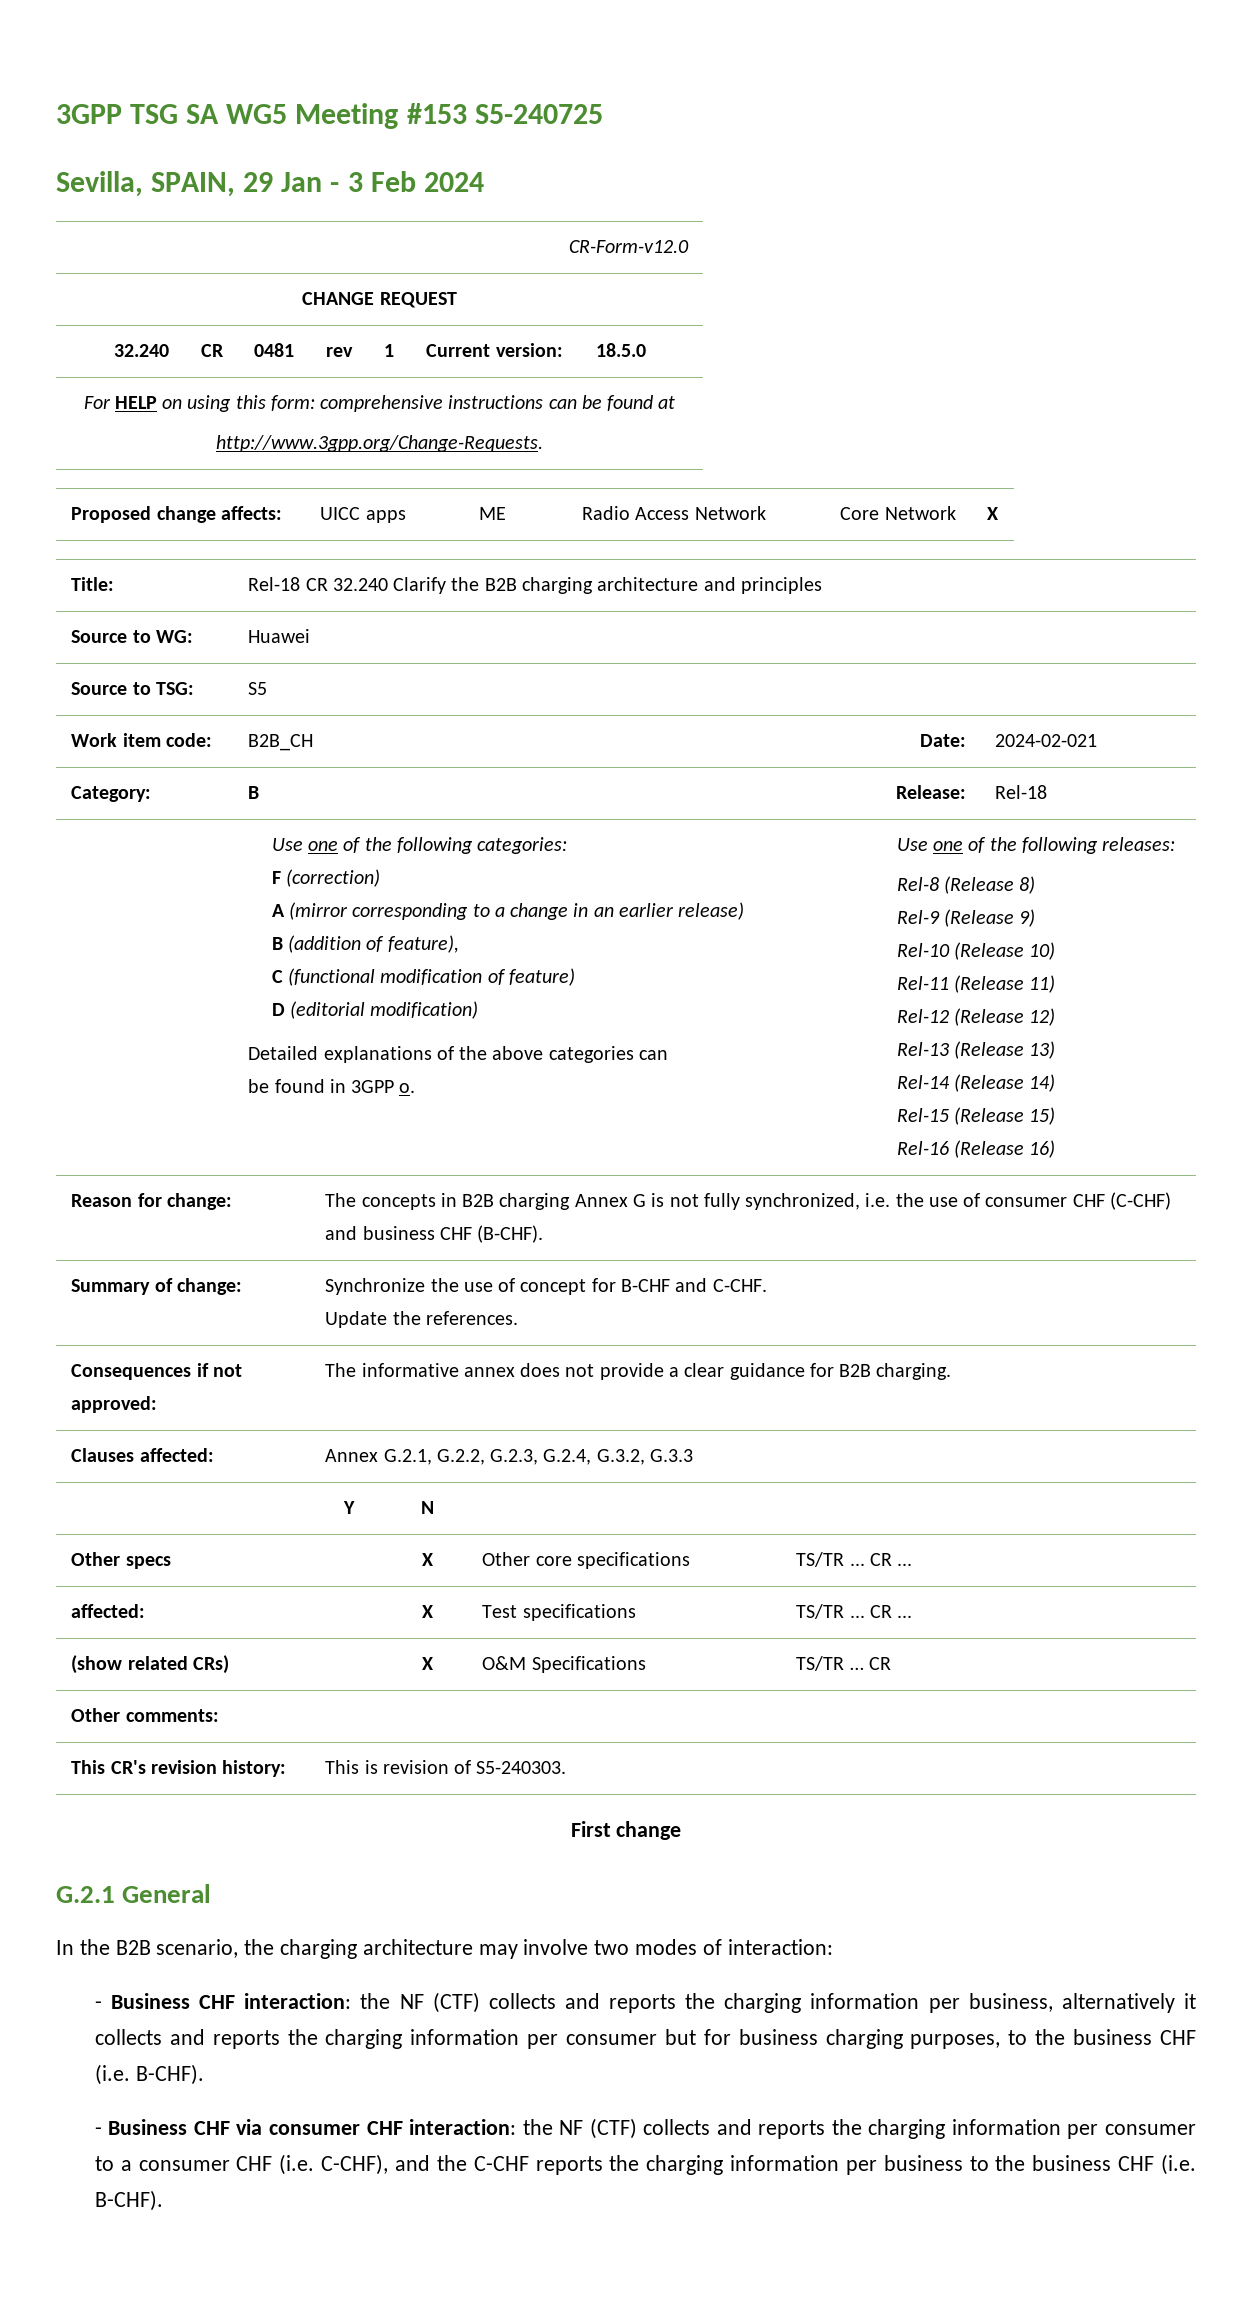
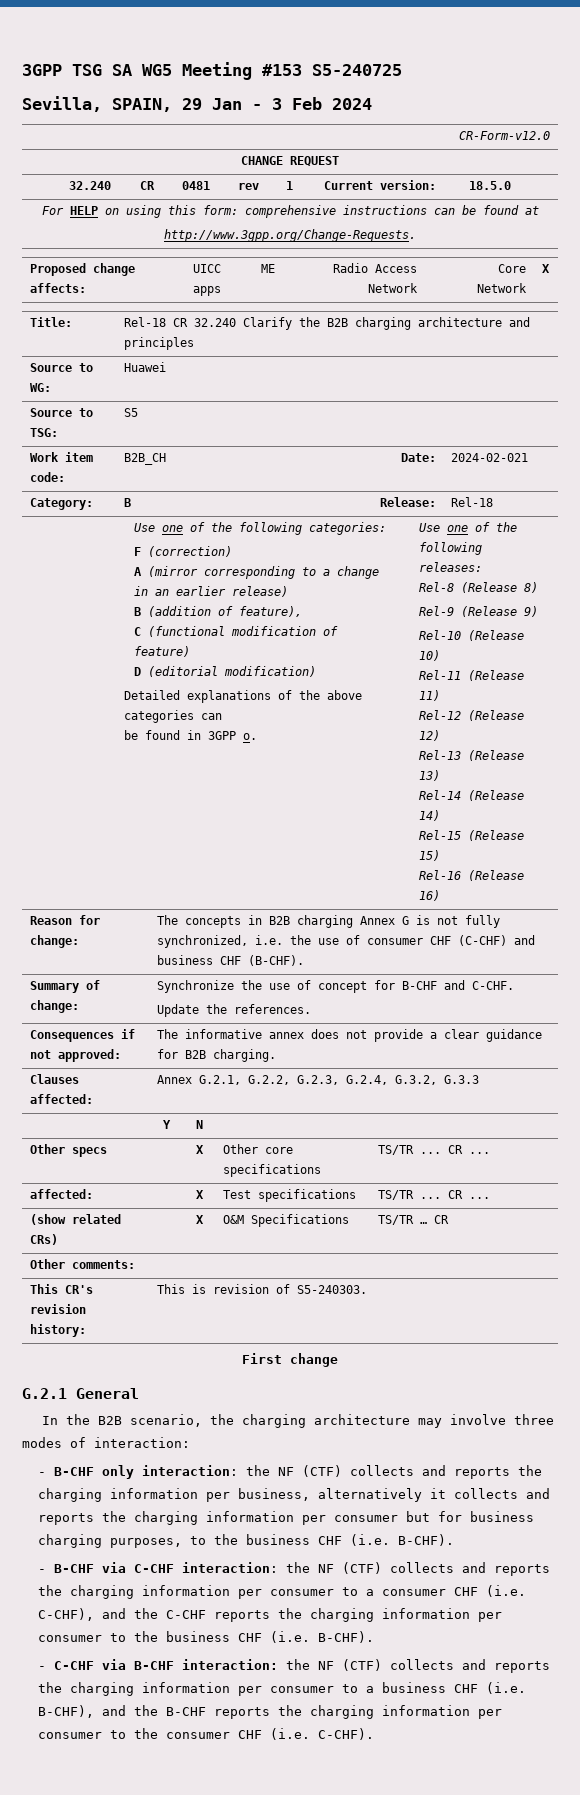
- In the B2B scenario, the charging architecture may involve two modes of interaction:
+ In the B2B scenario, the charging architecture may involve three modes of interaction:
- - Business CHF interaction: the NF (CTF) collects and reports the charging information per business, alternatively it collects and reports the charging information per consumer but for business charging purposes, to the business CHF (i.e. B-CHF).
+ - B-CHF only interaction: the NF (CTF) collects and reports the charging information per business, alternatively it collects and reports the charging information per consumer but for business charging purposes, to the business CHF (i.e. B-CHF).
- - Business CHF via consumer CHF interaction: the NF (CTF) collects and reports the charging information per consumer to a consumer CHF (i.e. C-CHF), and the C-CHF reports the charging information per business to the business CHF (i.e. B-CHF).
+ - B-CHF via C-CHF interaction: the NF (CTF) collects and reports the charging information per consumer to a consumer CHF (i.e. C-CHF), and the C-CHF reports the charging information per consumer to the business CHF (i.e. B-CHF).
+ - C-CHF via B-CHF interaction: the NF (CTF) collects and reports the charging information per consumer to a business CHF (i.e. B-CHF), and the B-CHF reports the charging information per consumer to the consumer CHF (i.e. C-CHF).

